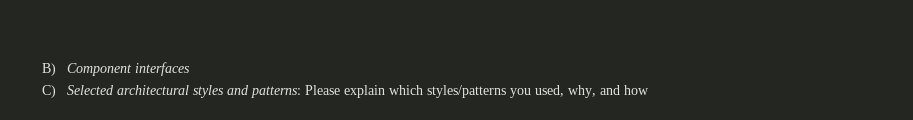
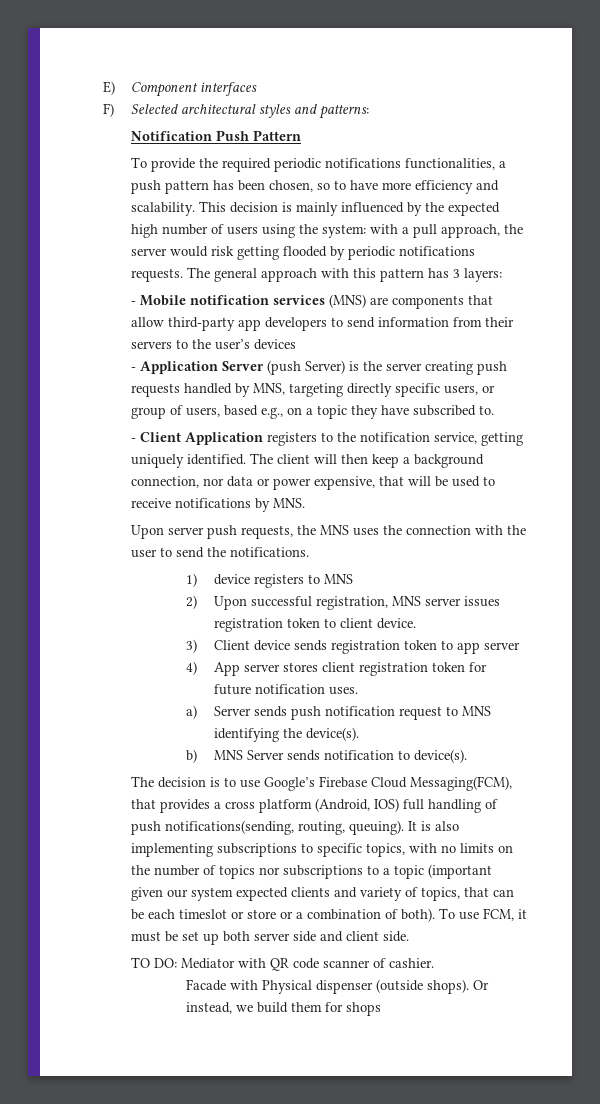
- B) Component interfaces
+ E) Component interfaces
- C) Selected architectural styles and patterns: Please explain which styles/patterns you used, why, and how
+ F) Selected architectural styles and patterns:
+ Notification Push Pattern
+ To provide the required periodic notifications functionalities, a push pattern has been chosen, so to have more efficiency and scalability. This decision is mainly influenced by the expected high number of users using the system: with a pull approach, the server would risk getting flooded by periodic notifications requests. The general approach with this pattern has 3 layers:
+ - Mobile notification services (MNS) are components that allow third-party app developers to send information from their servers to the user’s devices
+ - Application Server (push Server) is the server creating push requests handled by MNS, targeting directly specific users, or group of users, based e.g., on a topic they have subscribed to.
+ - Client Application registers to the notification service, getting uniquely identified. The client will then keep a background connection, nor data or power expensive, that will be used to receive notifications by MNS.
+ Upon server push requests, the MNS uses the connection with the user to send the notifications.
+ 1) device registers to MNS
+ 2) Upon successful registration, MNS server issues registration token to client device.
+ 3) Client device sends registration token to app server
+ 4) App server stores client registration token for future notification uses.
+ a) Server sends push notification request to MNS identifying the device(s).
+ b) MNS Server sends notification to device(s).
+ The decision is to use Google’s Firebase Cloud Messaging(FCM), that provides a cross platform (Android, IOS) full handling of push notifications(sending, routing, queuing). It is also implementing subscriptions to specific topics, with no limits on the number of topics nor subscriptions to a topic (important given our system expected clients and variety of topics, that can be each timeslot or store or a combination of both). To use FCM, it must be set up both server side and client side.
+ TO DO: Mediator with QR code scanner of cashier.
+ Facade with Physical dispenser (outside shops). Or instead, we build them for shops

